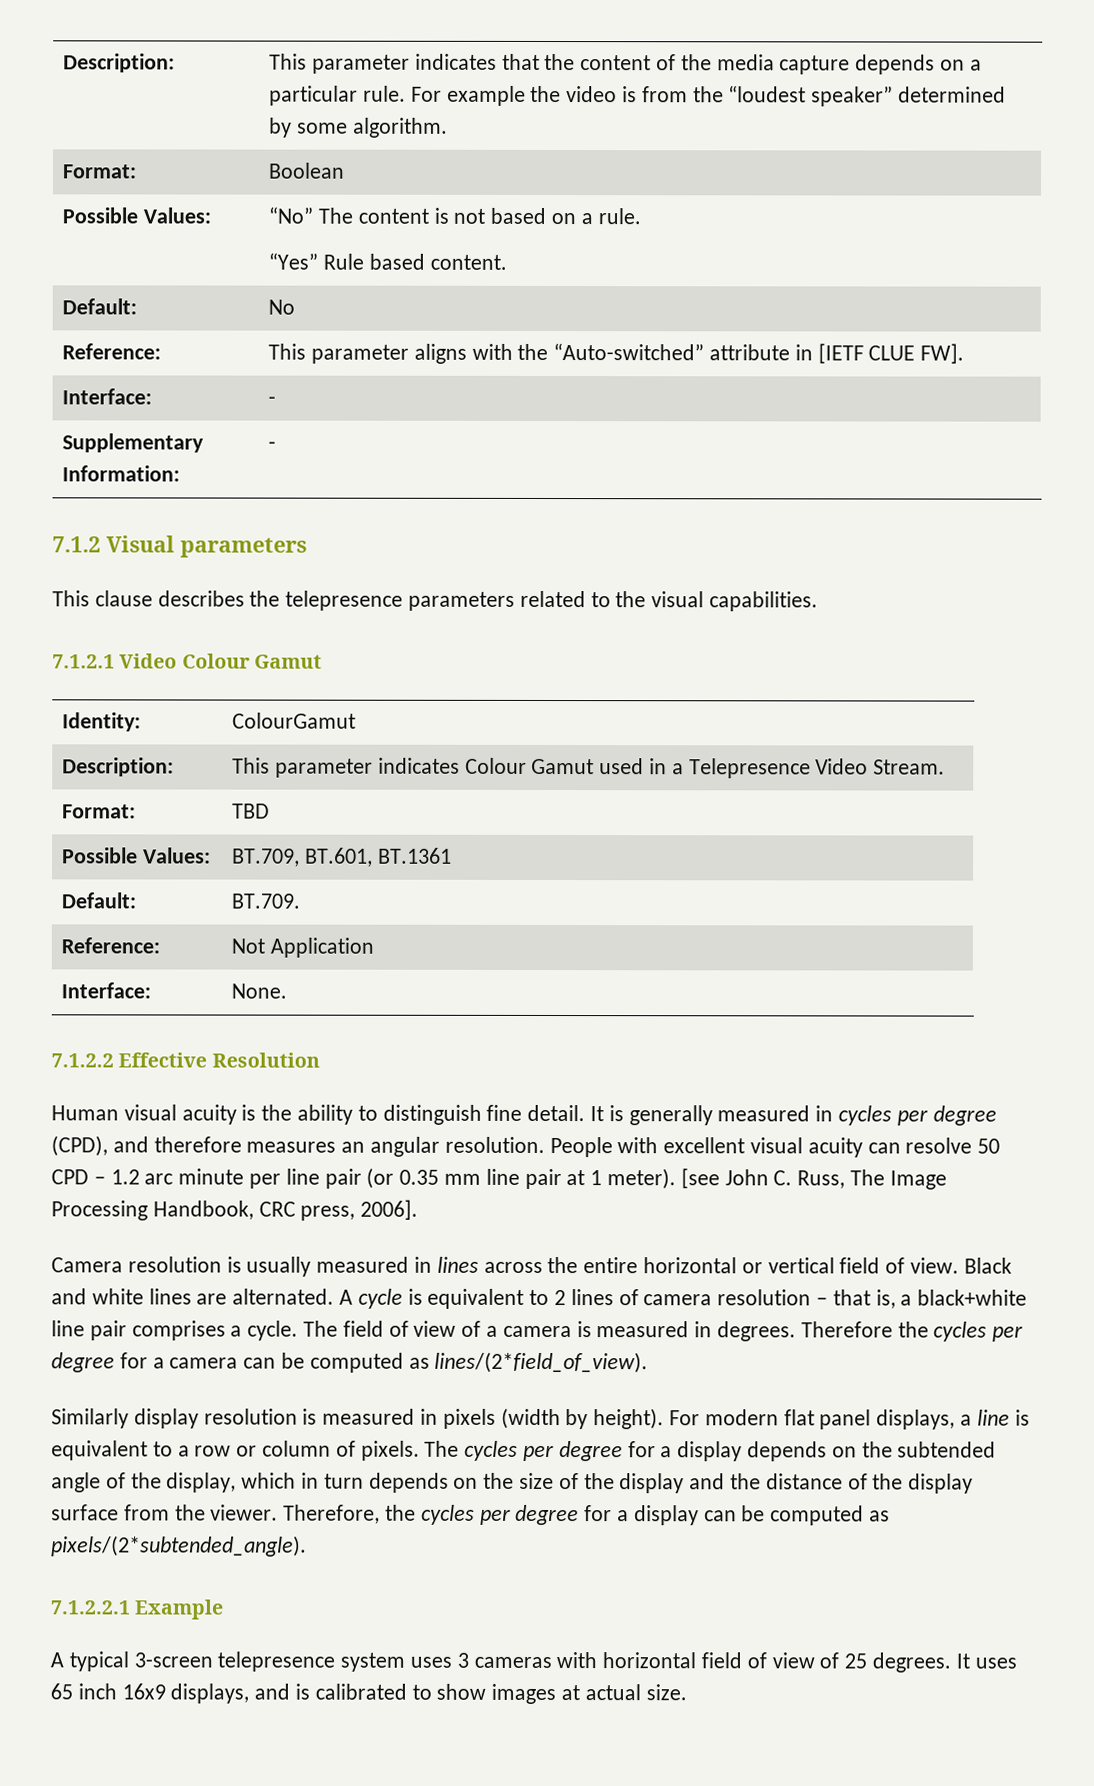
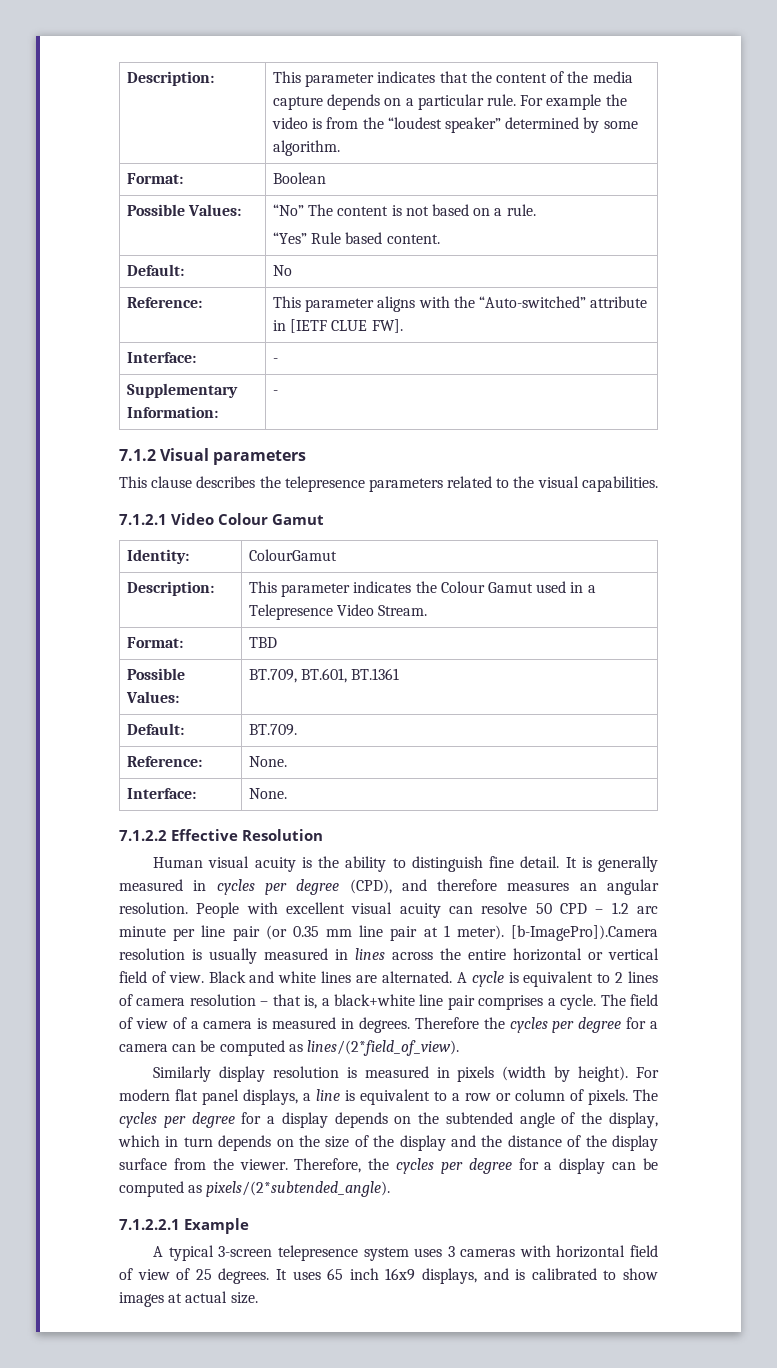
- Description: | This parameter indicates Colour Gamut used in a Telepresence Video Stream.
+ Description: | This parameter indicates the Colour Gamut used in a Telepresence Video Stream.
- Reference: | Not Application
+ Reference: | None.
- [see John C. Russ, The Image Processing Handbook, CRC press, 2006].
- Camera resolution is usually measured in lines across the entire horizontal or vertical field of view.
+ [b-ImagePro]).Camera resolution is usually measured in lines across the entire horizontal or vertical field of view.

